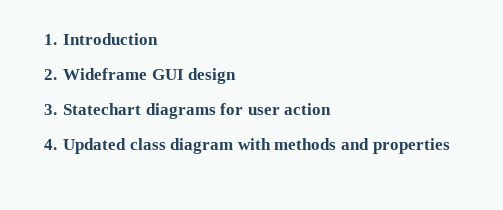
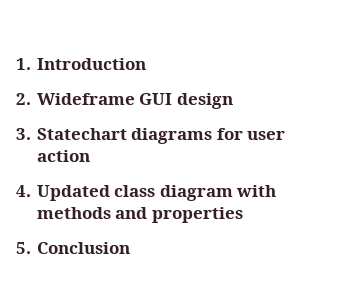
+ 5. Conclusion

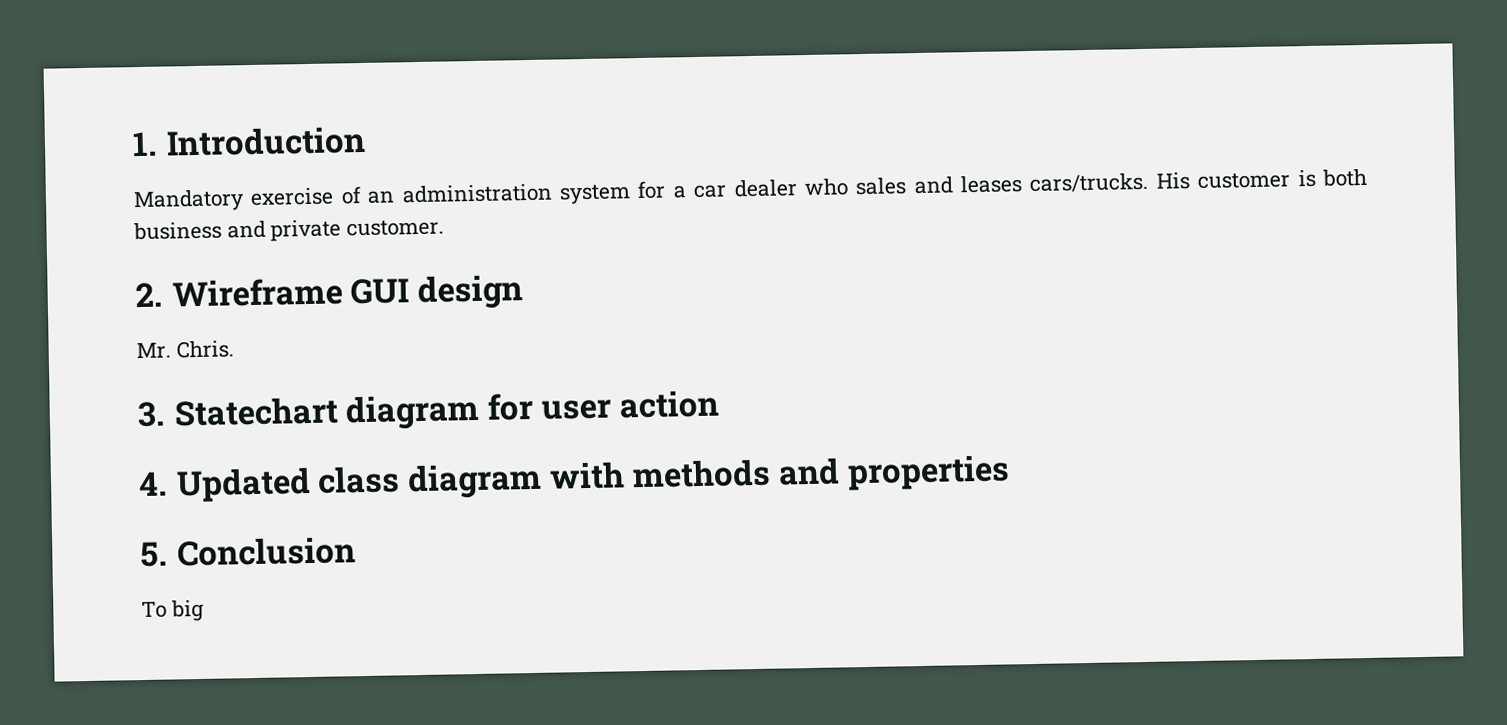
+ Mandatory exercise of an administration system for a car dealer who sales and leases cars/trucks. His customer is both business and private customer.
- 2. Wideframe GUI design
+ 2. Wireframe GUI design
+ Mr. Chris.
- 3. Statechart diagrams for user action
+ 3. Statechart diagram for user action
+ To big

